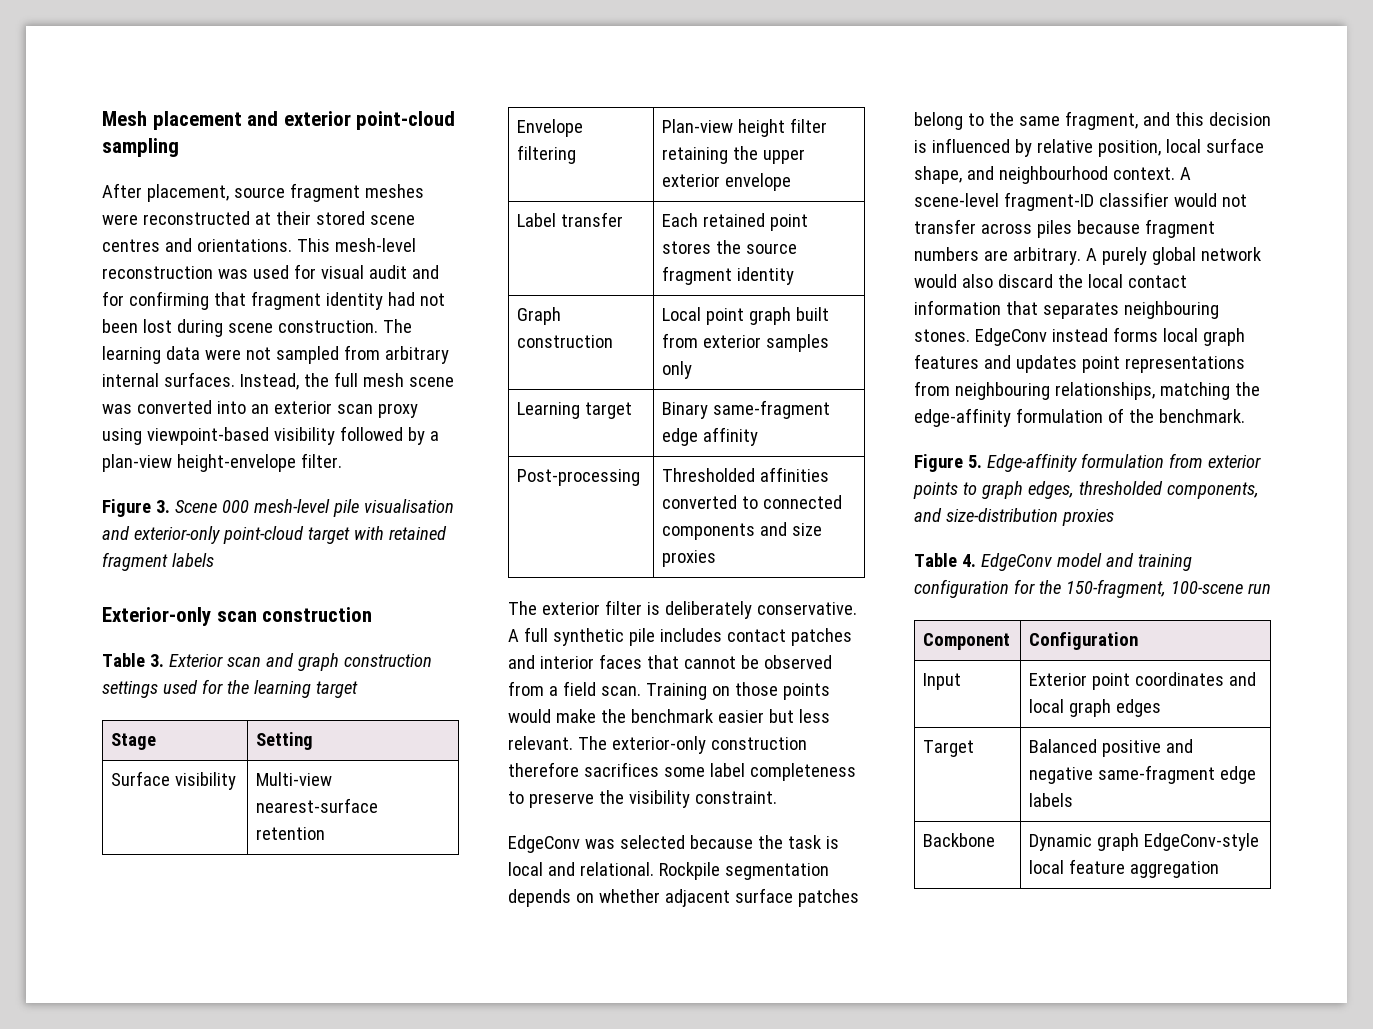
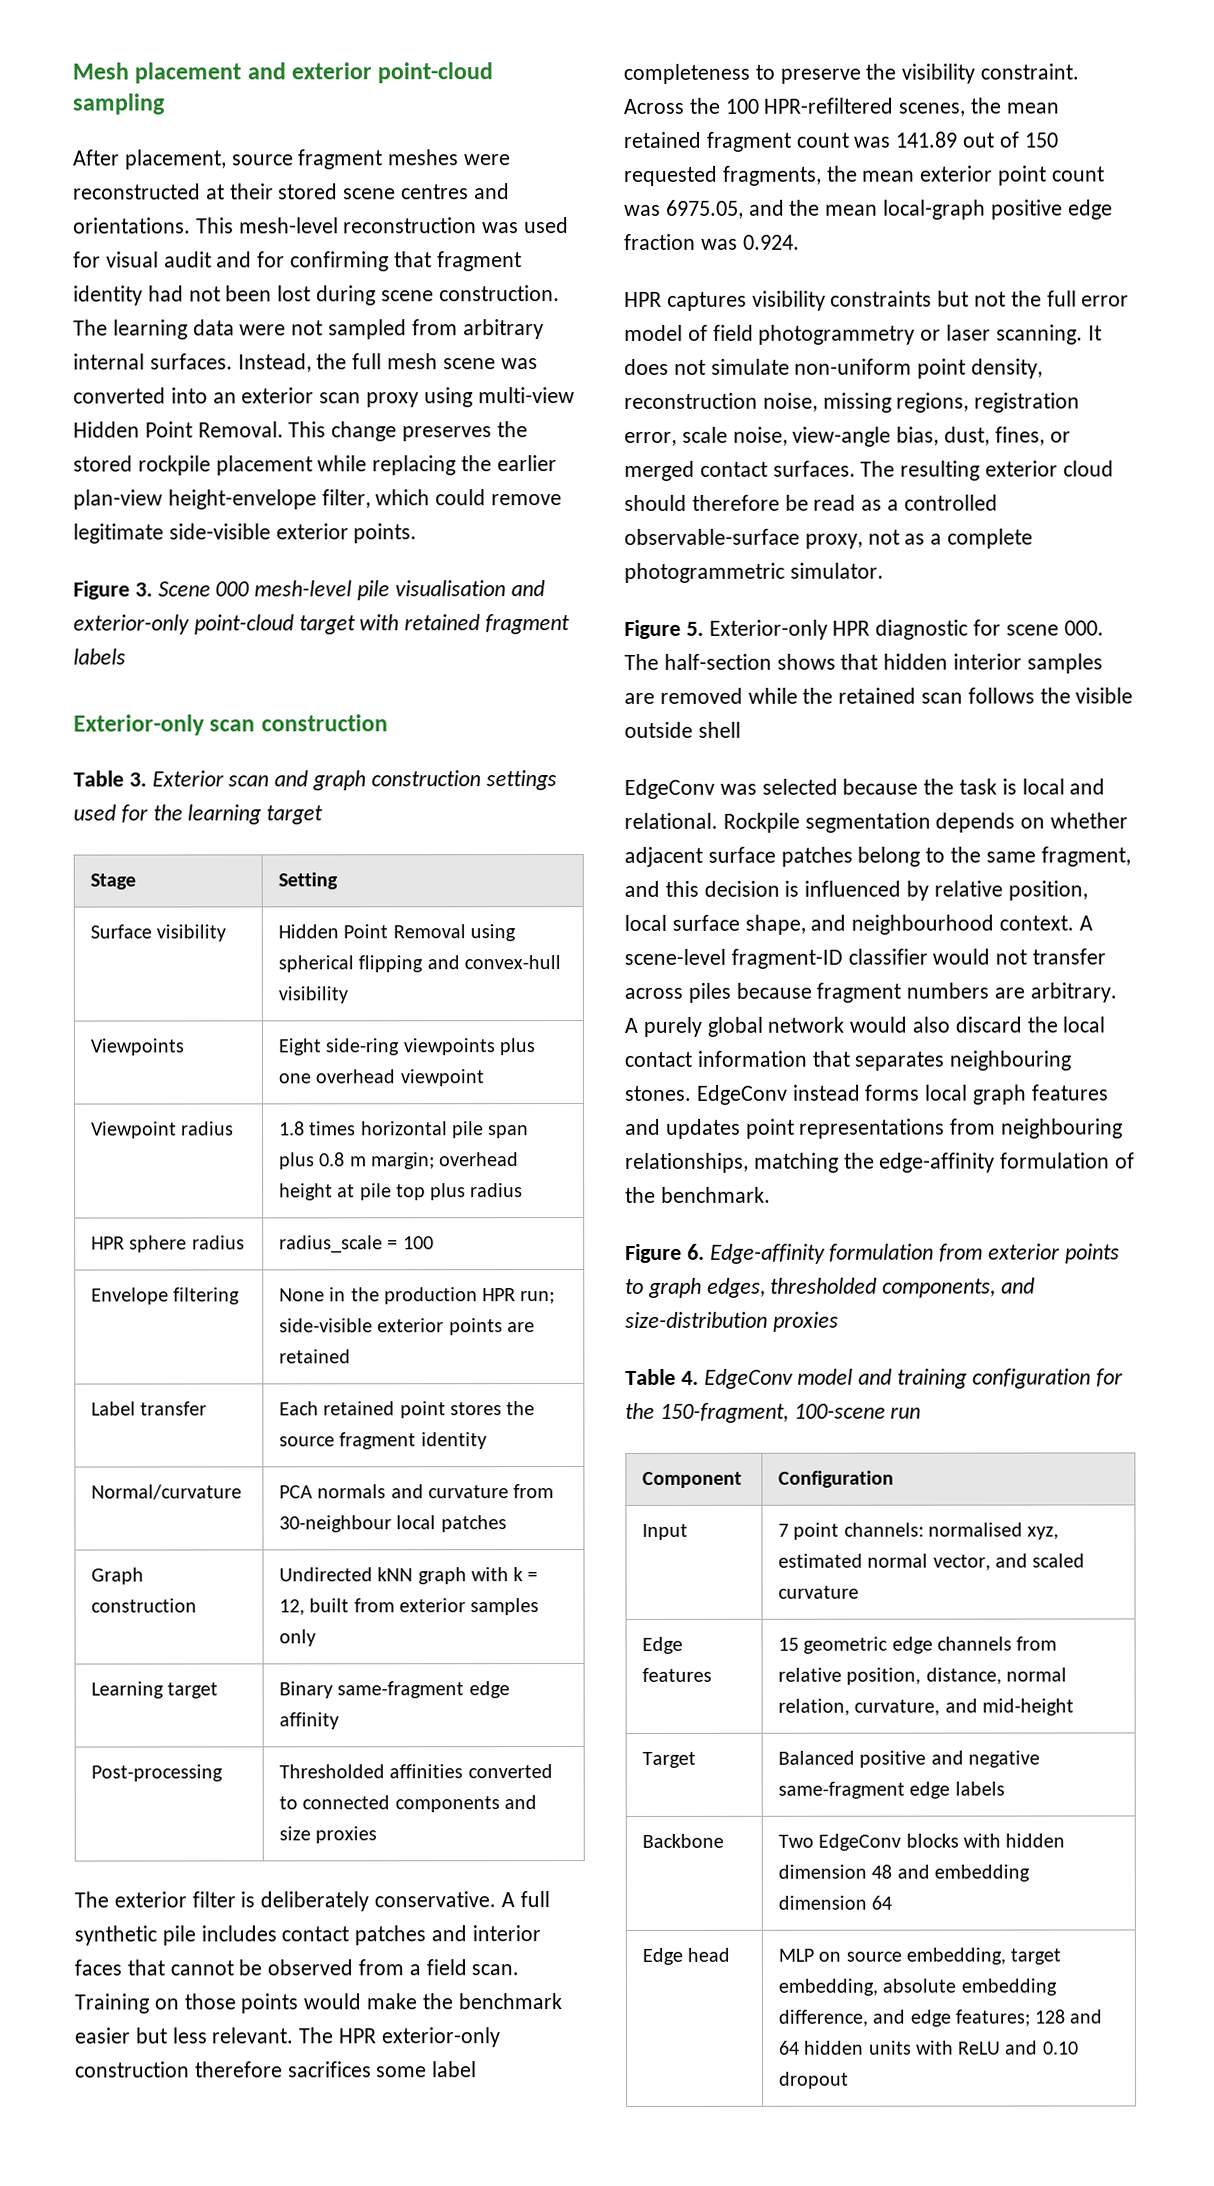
- Instead, the full mesh scene was converted into an exterior scan proxy using viewpoint-based visibility followed by a plan-view height-envelope filter.
+ Instead, the full mesh scene was converted into an exterior scan proxy using multi-view Hidden Point Removal. This change preserves the stored rockpile placement while replacing the earlier plan-view height-envelope filter, which could remove legitimate side-visible exterior points.
- Surface visibility | Multi-view nearest-surface retention
- Envelope filtering | Plan-view height filter retaining the upper exterior envelope
+ Surface visibility | Hidden Point Removal using spherical flipping and convex-hull visibility
+ Viewpoints | Eight side-ring viewpoints plus one overhead viewpoint
+ Viewpoint radius | 1.8 times horizontal pile span plus 0.8 m margin; overhead height at pile top plus radius
+ HPR sphere radius | radius_scale = 100
+ Envelope filtering | None in the production HPR run; side-visible exterior points are retained
- Graph construction | Local point graph built from exterior samples only
+ Normal/curvature | PCA normals and curvature from 30-neighbour local patches
+ Graph construction | Undirected kNN graph with k = 12, built from exterior samples only
- The exterior-only construction therefore sacrifices some label completeness to preserve the visibility constraint.
+ The HPR exterior-only construction therefore sacrifices some label completeness to preserve the visibility constraint. Across the 100 HPR-refiltered scenes, the mean retained fragment count was 141.89 out of 150 requested fragments, the mean exterior point count was 6975.05, and the mean local-graph positive edge fraction was 0.924.
+ HPR captures visibility constraints but not the full error model of field photogrammetry or laser scanning. It does not simulate non-uniform point density, reconstruction noise, missing regions, registration error, scale noise, view-angle bias, dust, fines, or merged contact surfaces. The resulting exterior cloud should therefore be read as a controlled observable-surface proxy, not as a complete photogrammetric simulator.
+ Figure 5. Exterior-only HPR diagnostic for scene 000. The half-section shows that hidden interior samples are removed while the retained scan follows the visible outside shell
- Figure 5. Edge-affinity formulation from exterior points to graph edges, thresholded components, and size-distribution proxies
+ Figure 6. Edge-affinity formulation from exterior points to graph edges, thresholded components, and size-distribution proxies
- Input | Exterior point coordinates and local graph edges
+ Input | 7 point channels: normalised xyz, estimated normal vector, and scaled curvature
+ Edge features | 15 geometric edge channels from relative position, distance, normal relation, curvature, and mid-height
- Backbone | Dynamic graph EdgeConv-style local feature aggregation
+ Backbone | Two EdgeConv blocks with hidden dimension 48 and embedding dimension 64
+ Edge head | MLP on source embedding, target embedding, absolute embedding difference, and edge features; 128 and 64 hidden units with ReLU and 0.10 dropout

